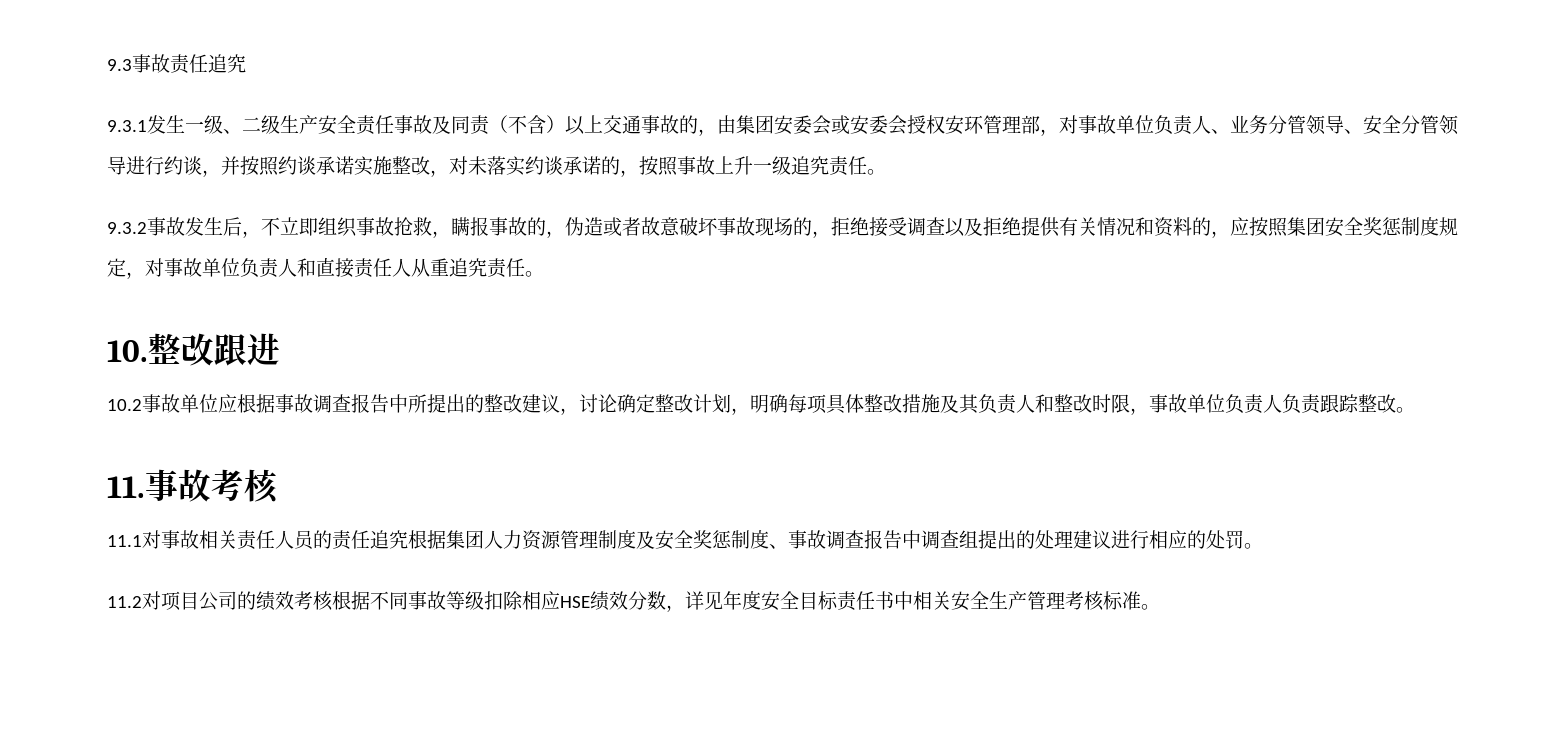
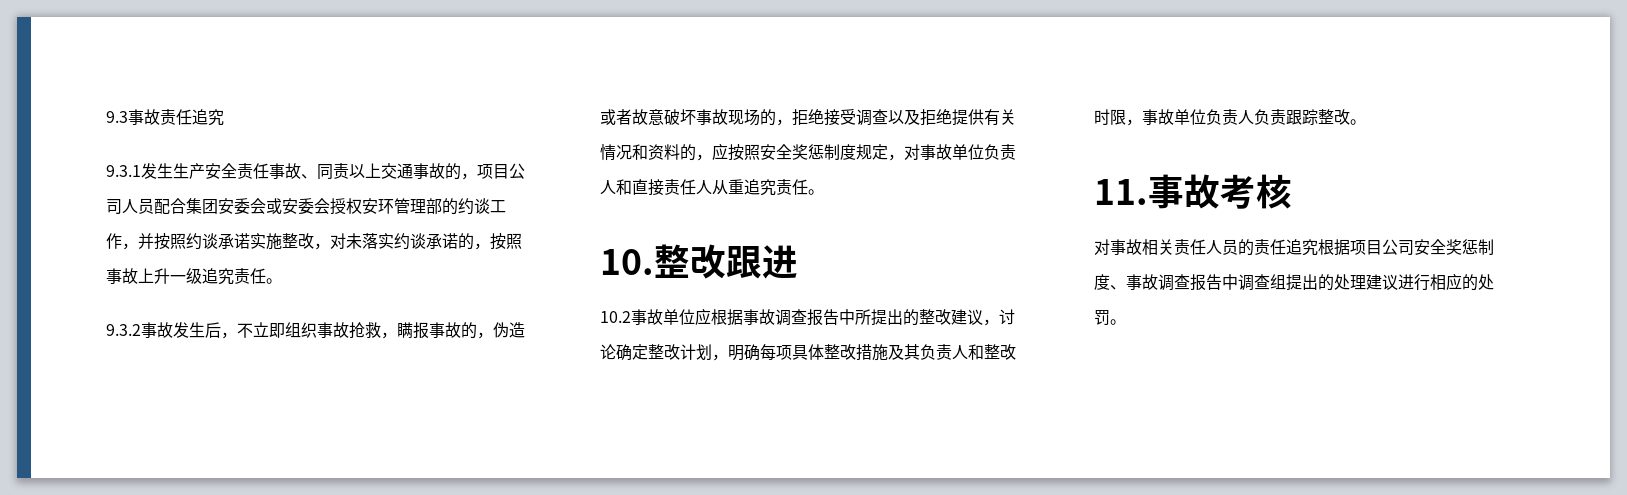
- 9.3.1发生一级、二级生产安全责任事故及同责（不含）以上交通事故的，由集团安委会或安委会授权安环管理部，对事故单位负责人、业务分管领导、安全分管领导进行约谈，并按照约谈承诺实施整改，对未落实约谈承诺的，按照事故上升一级追究责任。
+ 9.3.1发生生产安全责任事故、同责以上交通事故的，项目公司人员配合集团安委会或安委会授权安环管理部的约谈工作，并按照约谈承诺实施整改，对未落实约谈承诺的，按照事故上升一级追究责任。
- 9.3.2事故发生后，不立即组织事故抢救，瞒报事故的，伪造或者故意破坏事故现场的，拒绝接受调查以及拒绝提供有关情况和资料的，应按照集团安全奖惩制度规定，对事故单位负责人和直接责任人从重追究责任。
+ 9.3.2事故发生后，不立即组织事故抢救，瞒报事故的，伪造或者故意破坏事故现场的，拒绝接受调查以及拒绝提供有关情况和资料的，应按照安全奖惩制度规定，对事故单位负责人和直接责任人从重追究责任。
- 11.1对事故相关责任人员的责任追究根据集团人力资源管理制度及安全奖惩制度、事故调查报告中调查组提出的处理建议进行相应的处罚。
+ 对事故相关责任人员的责任追究根据项目公司安全奖惩制度、事故调查报告中调查组提出的处理建议进行相应的处罚。
- 11.2对项目公司的绩效考核根据不同事故等级扣除相应HSE绩效分数，详见年度安全目标责任书中相关安全生产管理考核标准。

